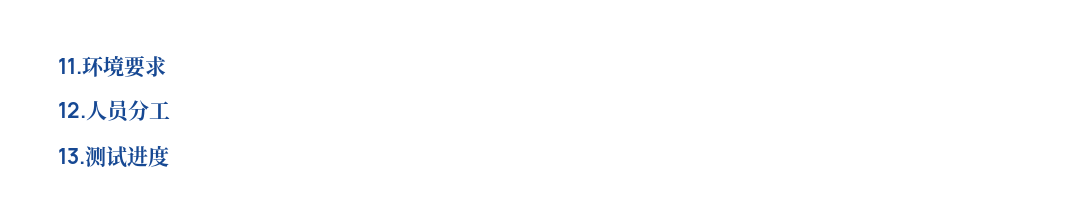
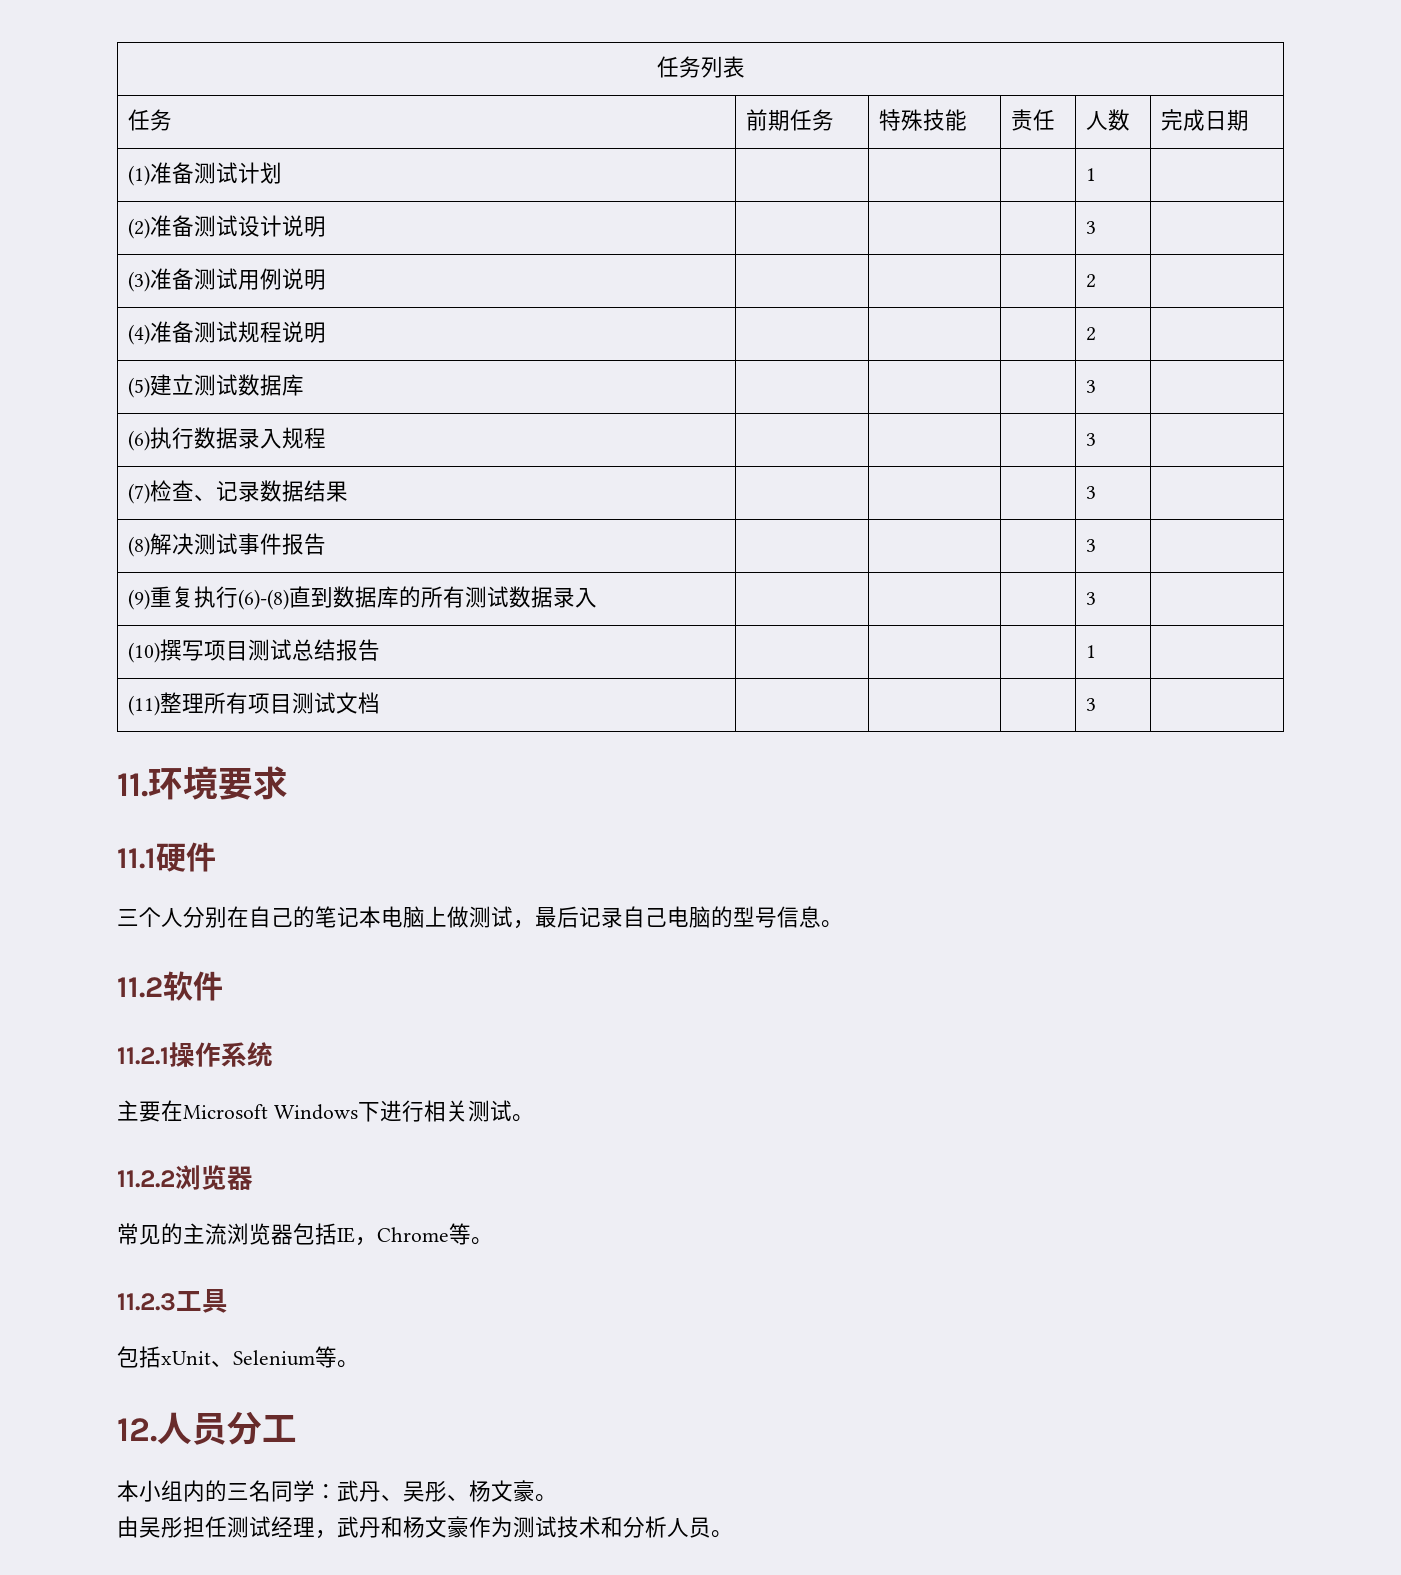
+ 任务列表
+ 任务 | 前期任务 | 特殊技能 | 责任 | 人数 | 完成日期
+ (1)准备测试计划 | | | | 1 |
+ (2)准备测试设计说明 | | | | 3 |
+ (3)准备测试用例说明 | | | | 2 |
+ (4)准备测试规程说明 | | | | 2 |
+ (5)建立测试数据库 | | | | 3 |
+ (6)执行数据录入规程 | | | | 3 |
+ (7)检查、记录数据结果 | | | | 3 |
+ (8)解决测试事件报告 | | | | 3 |
+ (9)重复执行(6)-(8)直到数据库的所有测试数据录入 | | | | 3 |
+ (10)撰写项目测试总结报告 | | | | 1 |
+ (11)整理所有项目测试文档 | | | | 3 |
  11.环境要求
+ 11.1硬件
+ 三个人分别在自己的笔记本电脑上做测试，最后记录自己电脑的型号信息。
+ 11.2软件
+ 11.2.1操作系统
+ 主要在Microsoft Windows下进行相关测试。
+ 11.2.2浏览器
+ 常见的主流浏览器包括IE，Chrome等。
+ 11.2.3工具
+ 包括xUnit、Selenium等。
  12.人员分工
- 13.测试进度
+ 本小组内的三名同学：武丹、吴彤、杨文豪。
+ 由吴彤担任测试经理，武丹和杨文豪作为测试技术和分析人员。

